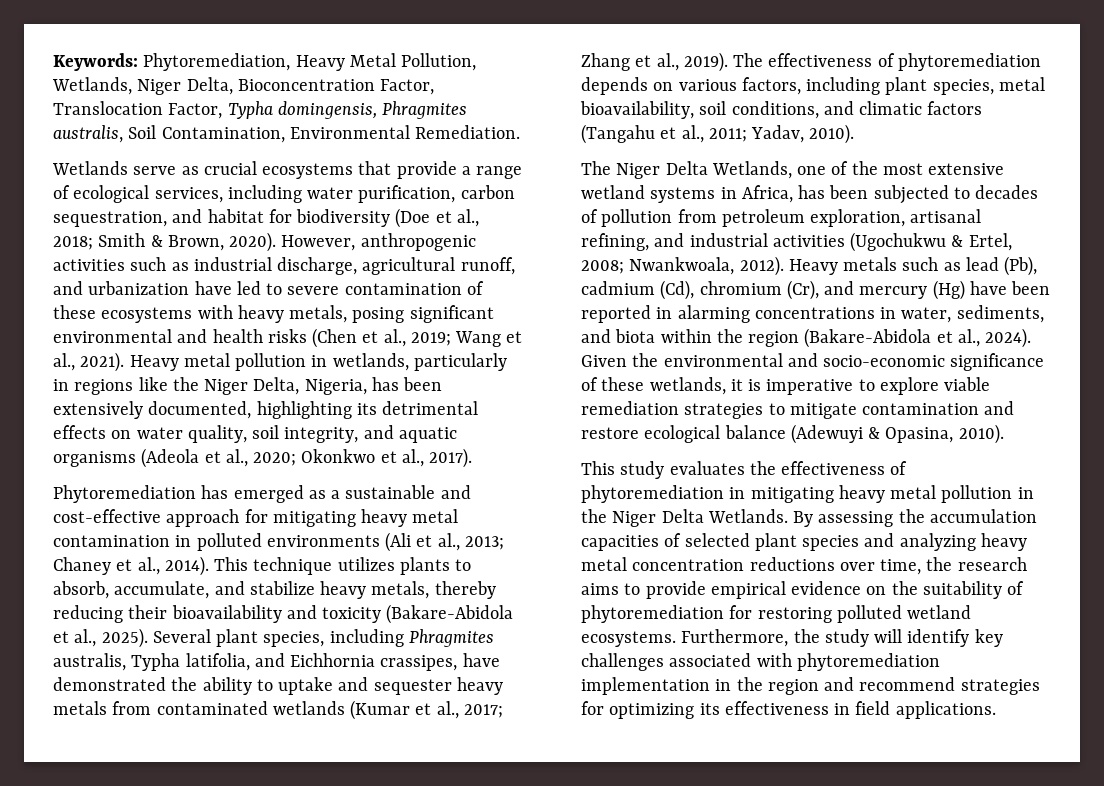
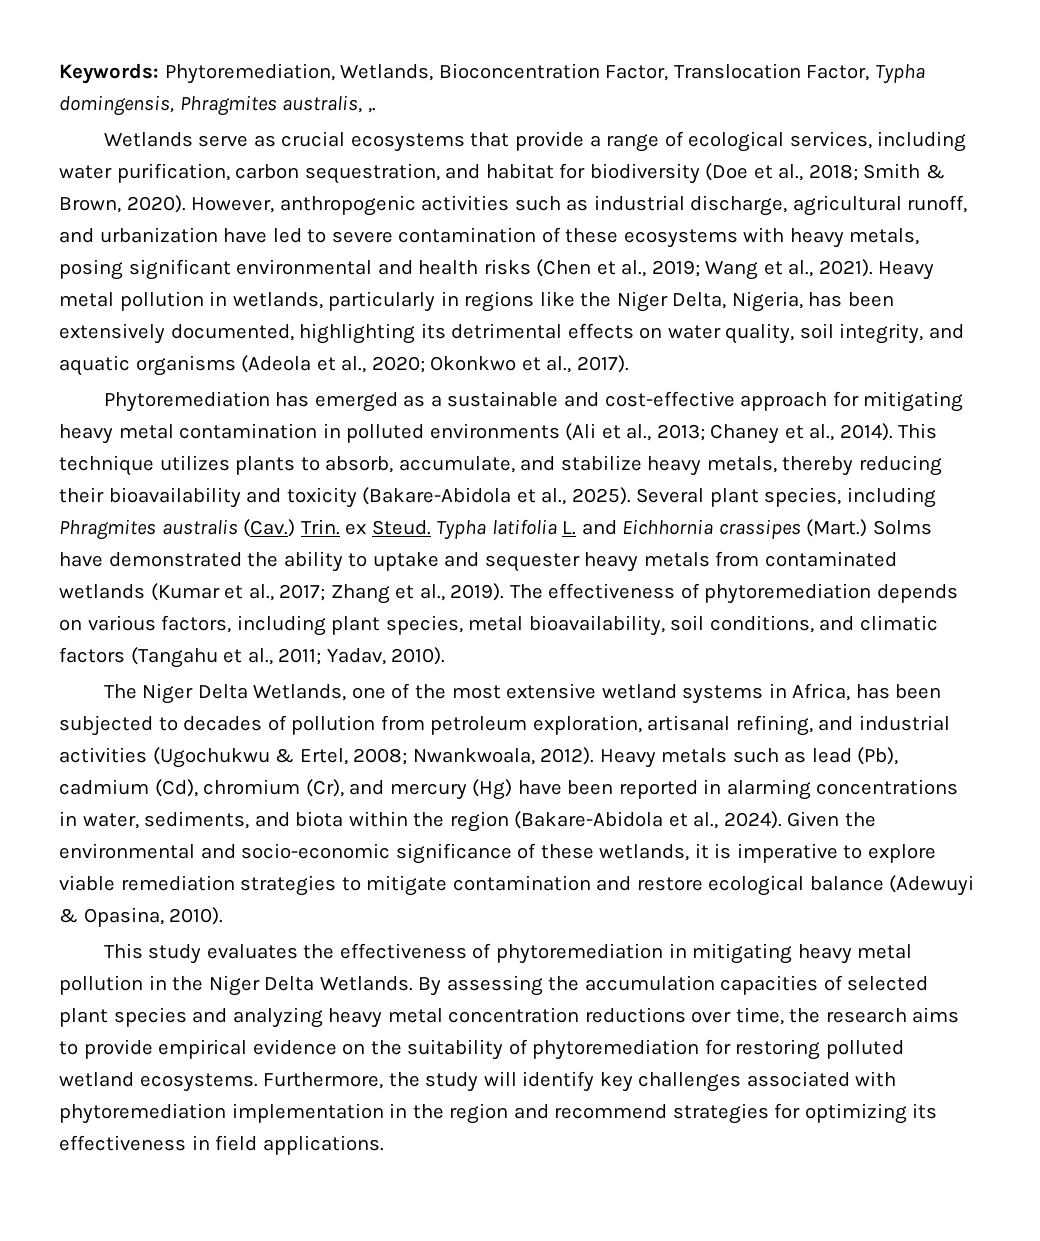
- Keywords: Phytoremediation, Heavy Metal Pollution, Wetlands, Niger Delta, Bioconcentration Factor, Translocation Factor, Typha domingensis, Phragmites australis, Soil Contamination, Environmental Remediation.
+ Keywords: Phytoremediation, Wetlands, Bioconcentration Factor, Translocation Factor, Typha domingensis, Phragmites australis, ,.
- Several plant species, including Phragmites australis, Typha latifolia, and Eichhornia crassipes, have demonstrated the ability to uptake and sequester heavy metals from contaminated wetlands (Kumar et al., 2017; Zhang et al., 2019).
+ Several plant species, including Phragmites australis (Cav.) Trin. ex Steud. Typha latifolia L. and Eichhornia crassipes (Mart.) Solms have demonstrated the ability to uptake and sequester heavy metals from contaminated wetlands (Kumar et al., 2017; Zhang et al., 2019).

